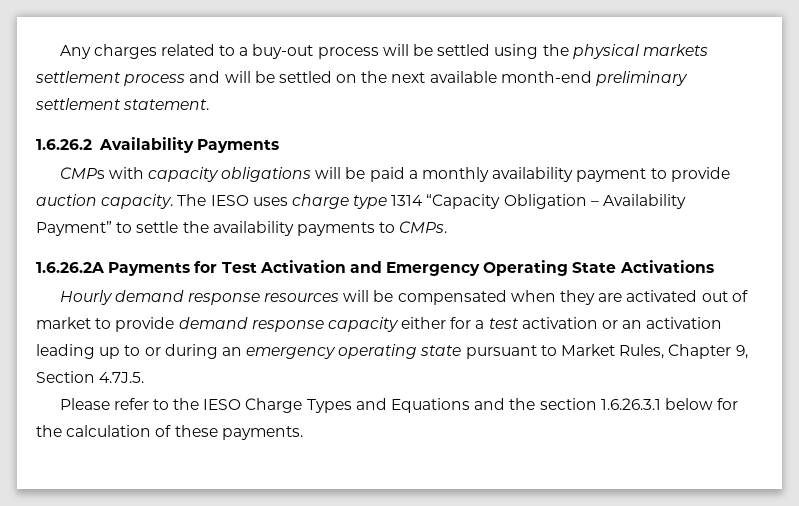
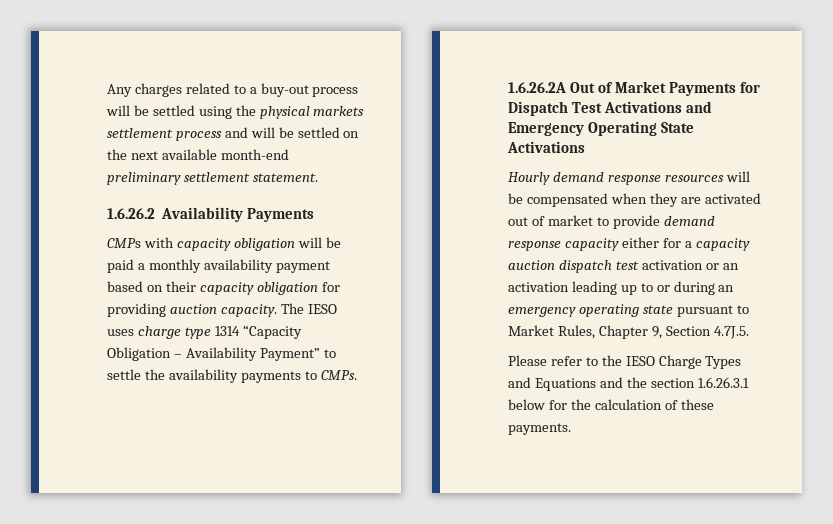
- CMPs with capacity obligations will be paid a monthly availability payment to provide auction capacity.
+ CMPs with capacity obligation will be paid a monthly availability payment based on their capacity obligation for providing auction capacity.
- 1.6.26.2A Payments for Test Activation and Emergency Operating State Activations
+ 1.6.26.2A Out of Market Payments for Dispatch Test Activations and Emergency Operating State Activations
- Hourly demand response resources will be compensated when they are activated out of market to provide demand response capacity either for a test activation or an activation leading up to or during an emergency operating state pursuant to Market Rules, Chapter 9, Section 4.7J.5.
+ Hourly demand response resources will be compensated when they are activated out of market to provide demand response capacity either for a capacity auction dispatch test activation or an activation leading up to or during an emergency operating state pursuant to Market Rules, Chapter 9, Section 4.7J.5.

